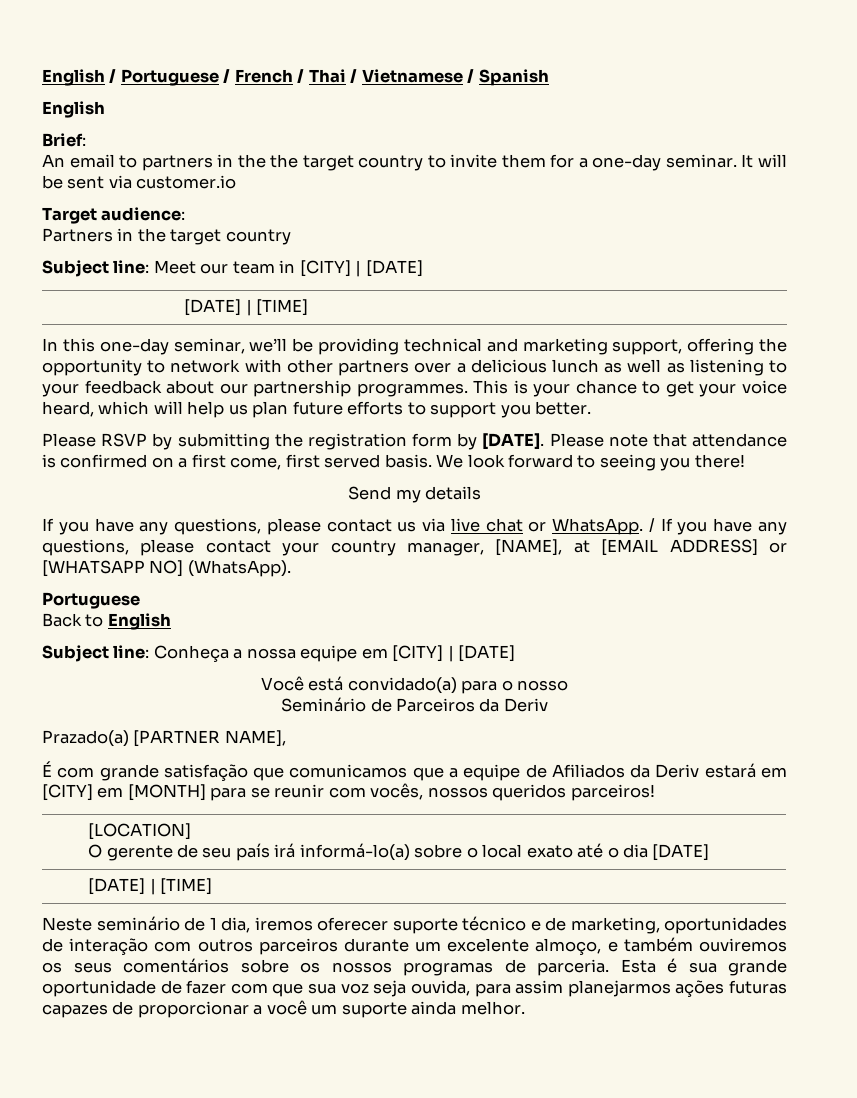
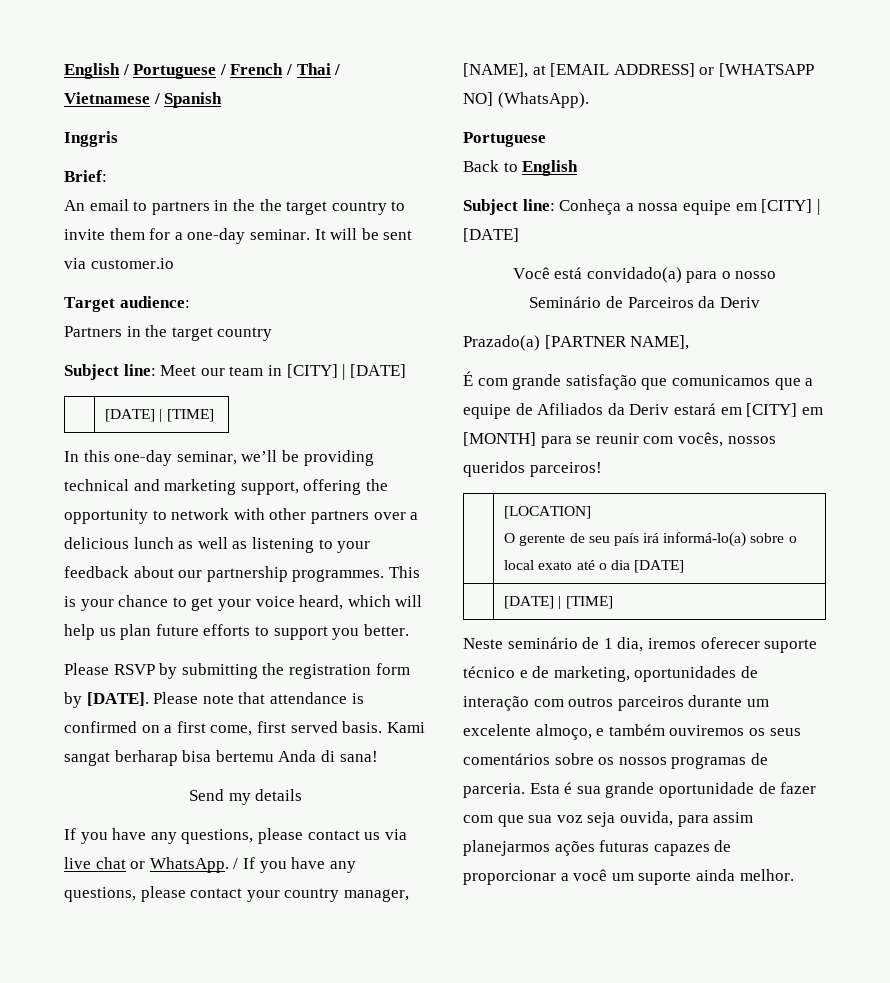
  English / Portuguese / French / Thai / Vietnamese / Spanish
- English
+ Inggris
- We look forward to seeing you there!
+ Kami sangat berharap bisa bertemu Anda di sana!

